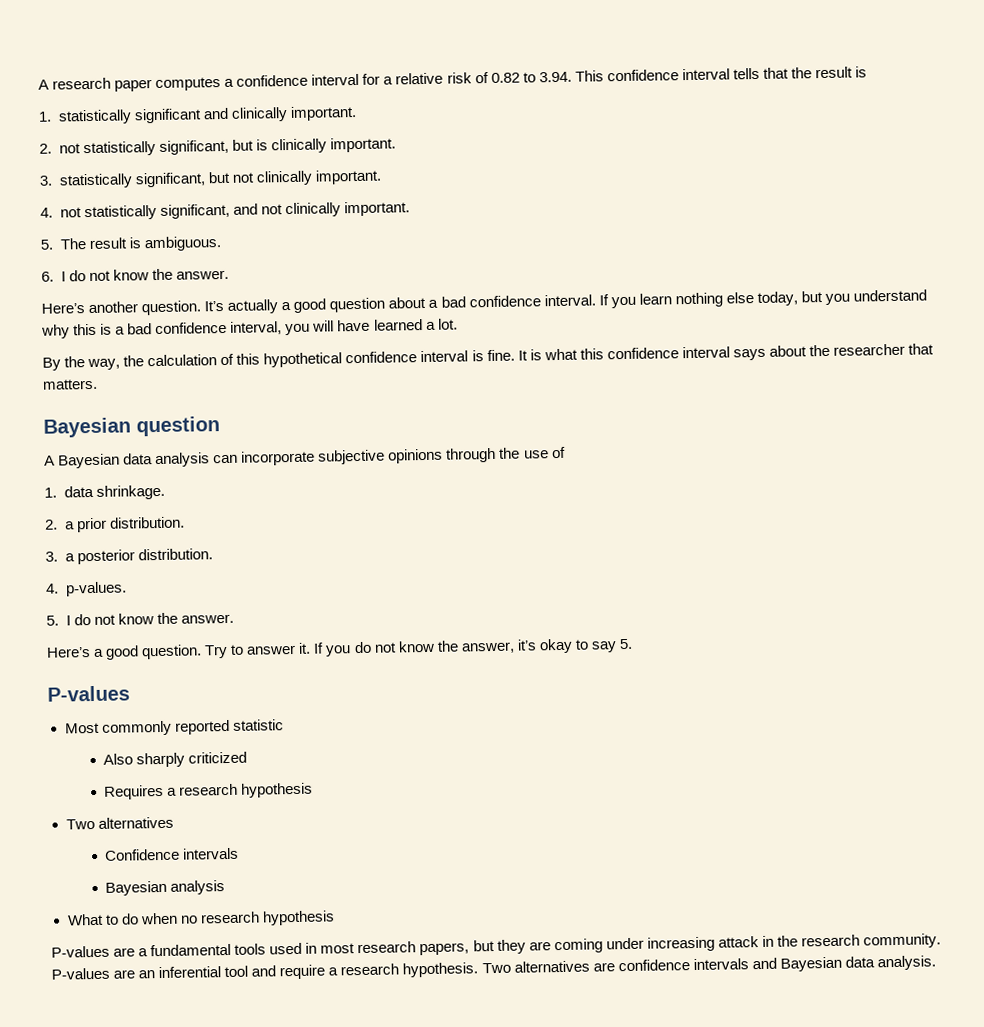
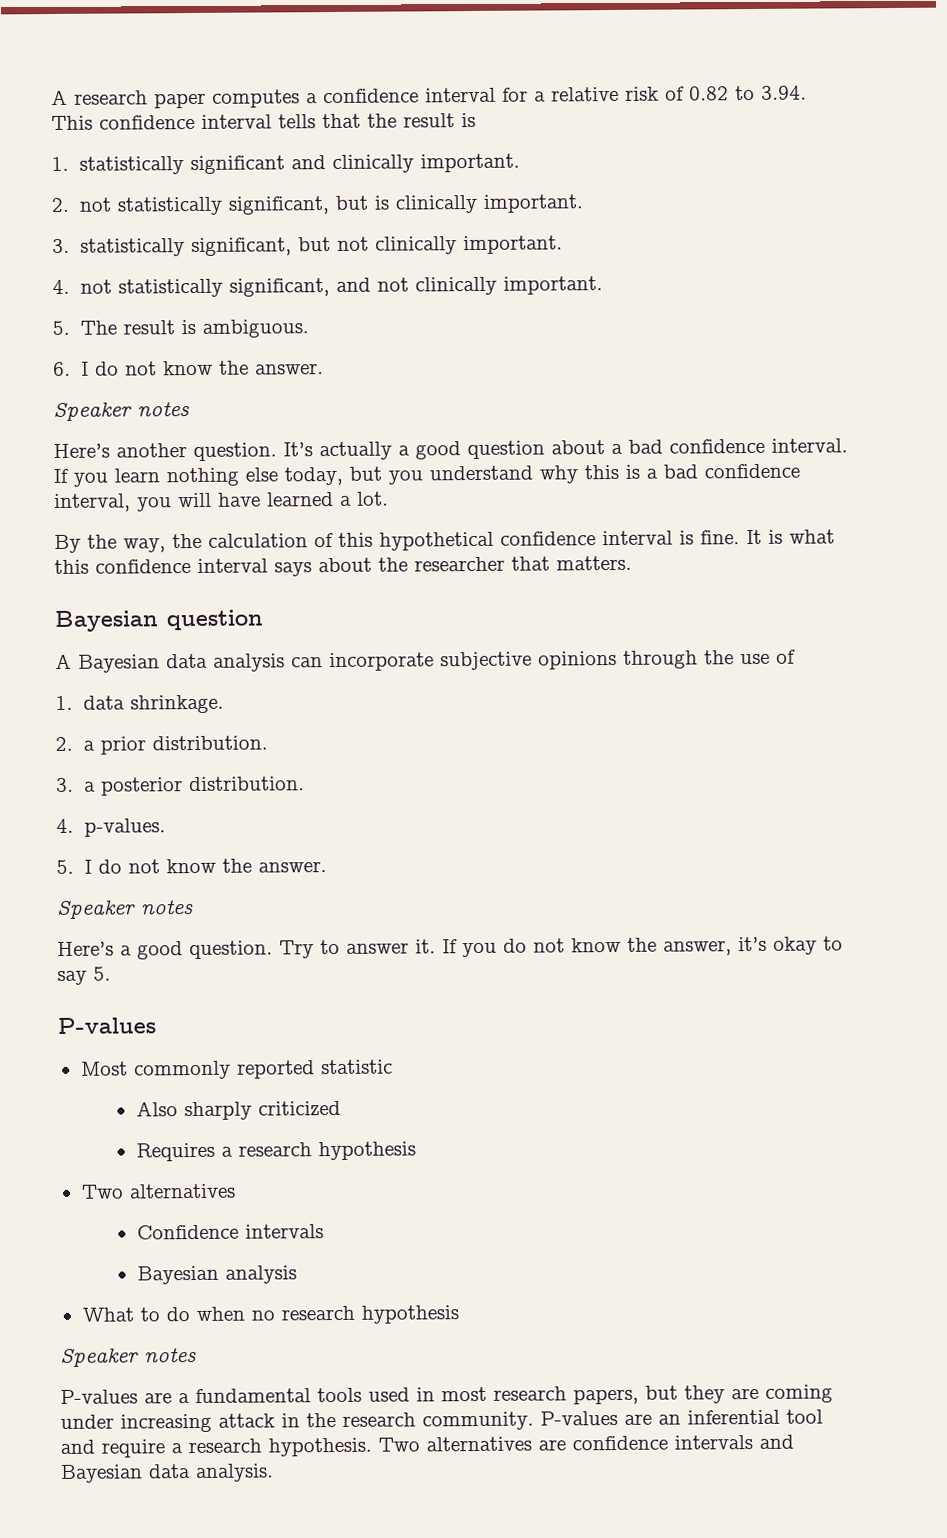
  6. I do not know the answer.
+ Speaker notes
  5. I do not know the answer.
+ Speaker notes
  What to do when no research hypothesis
+ Speaker notes

